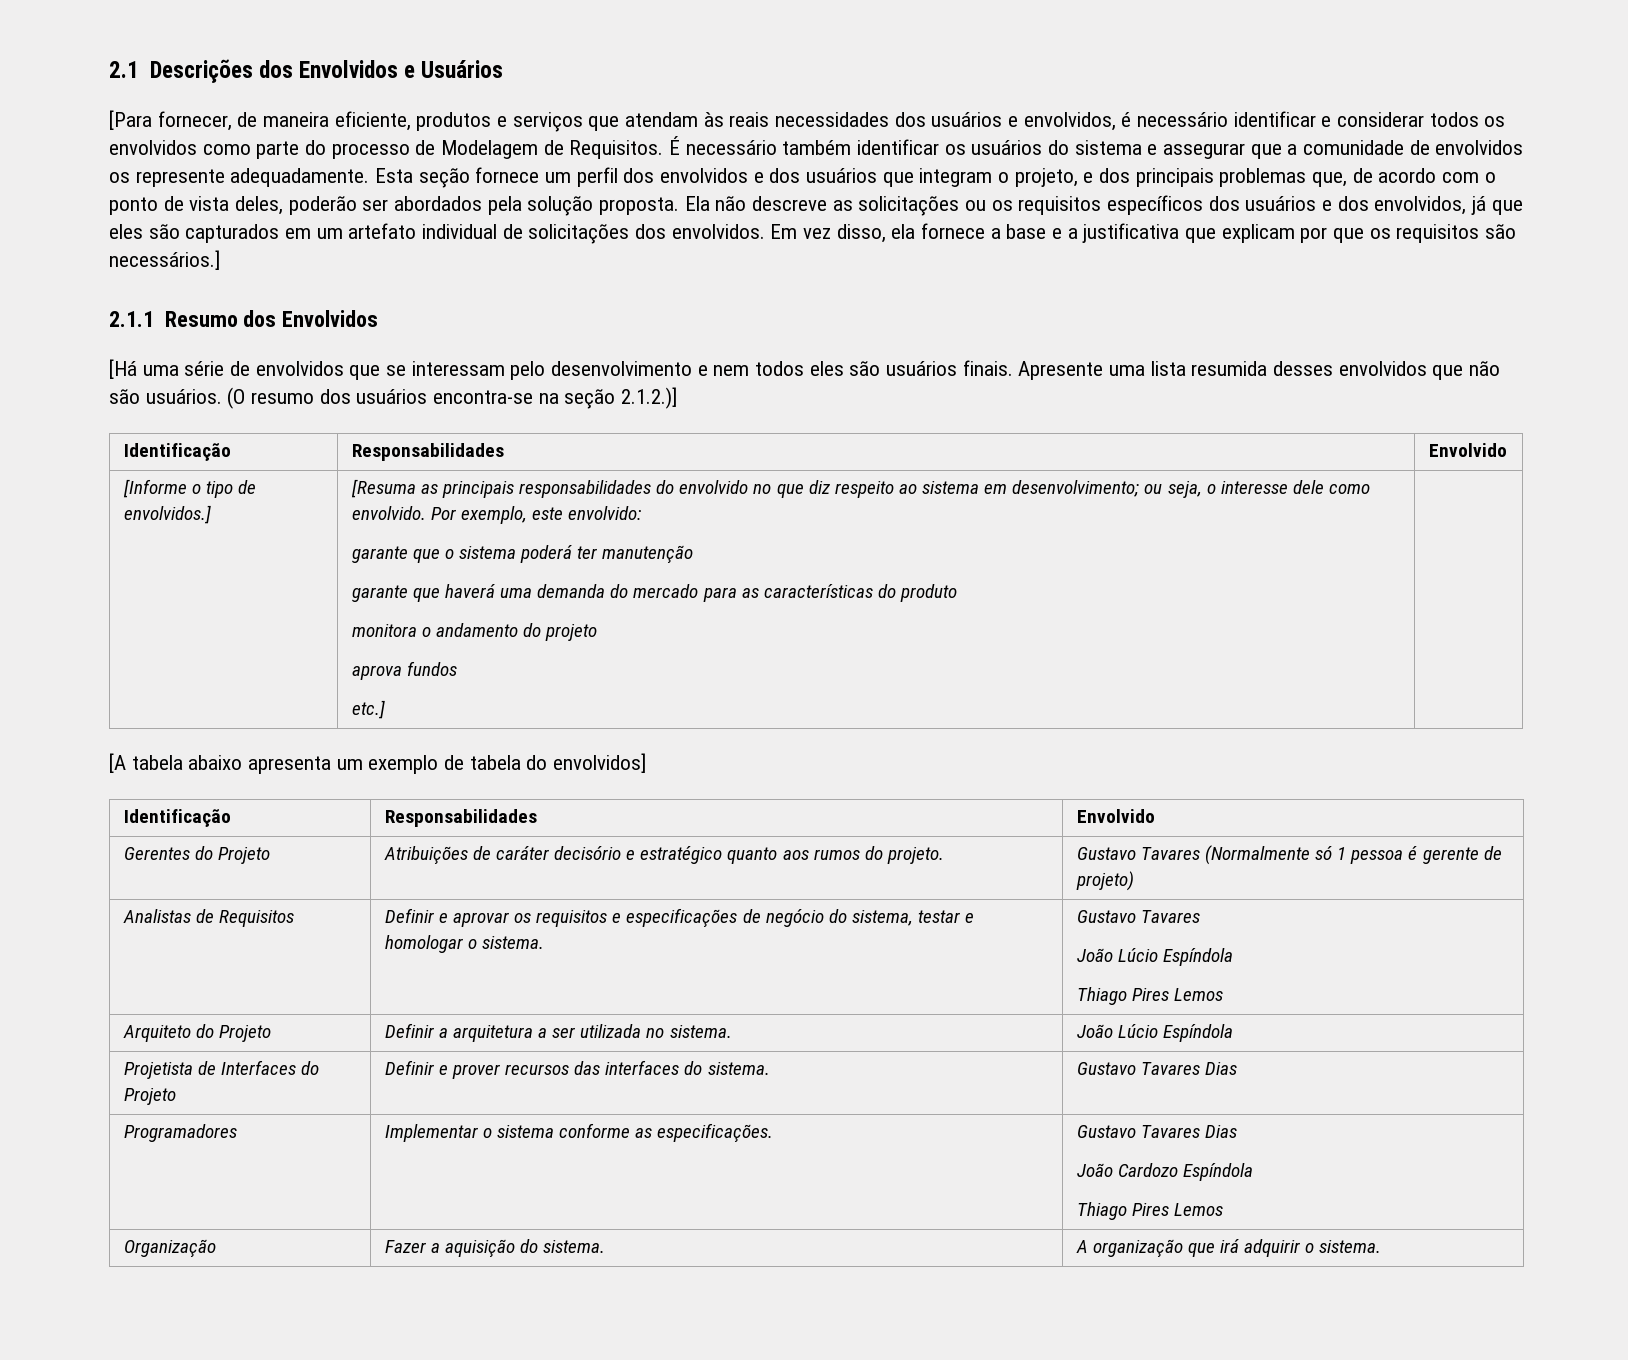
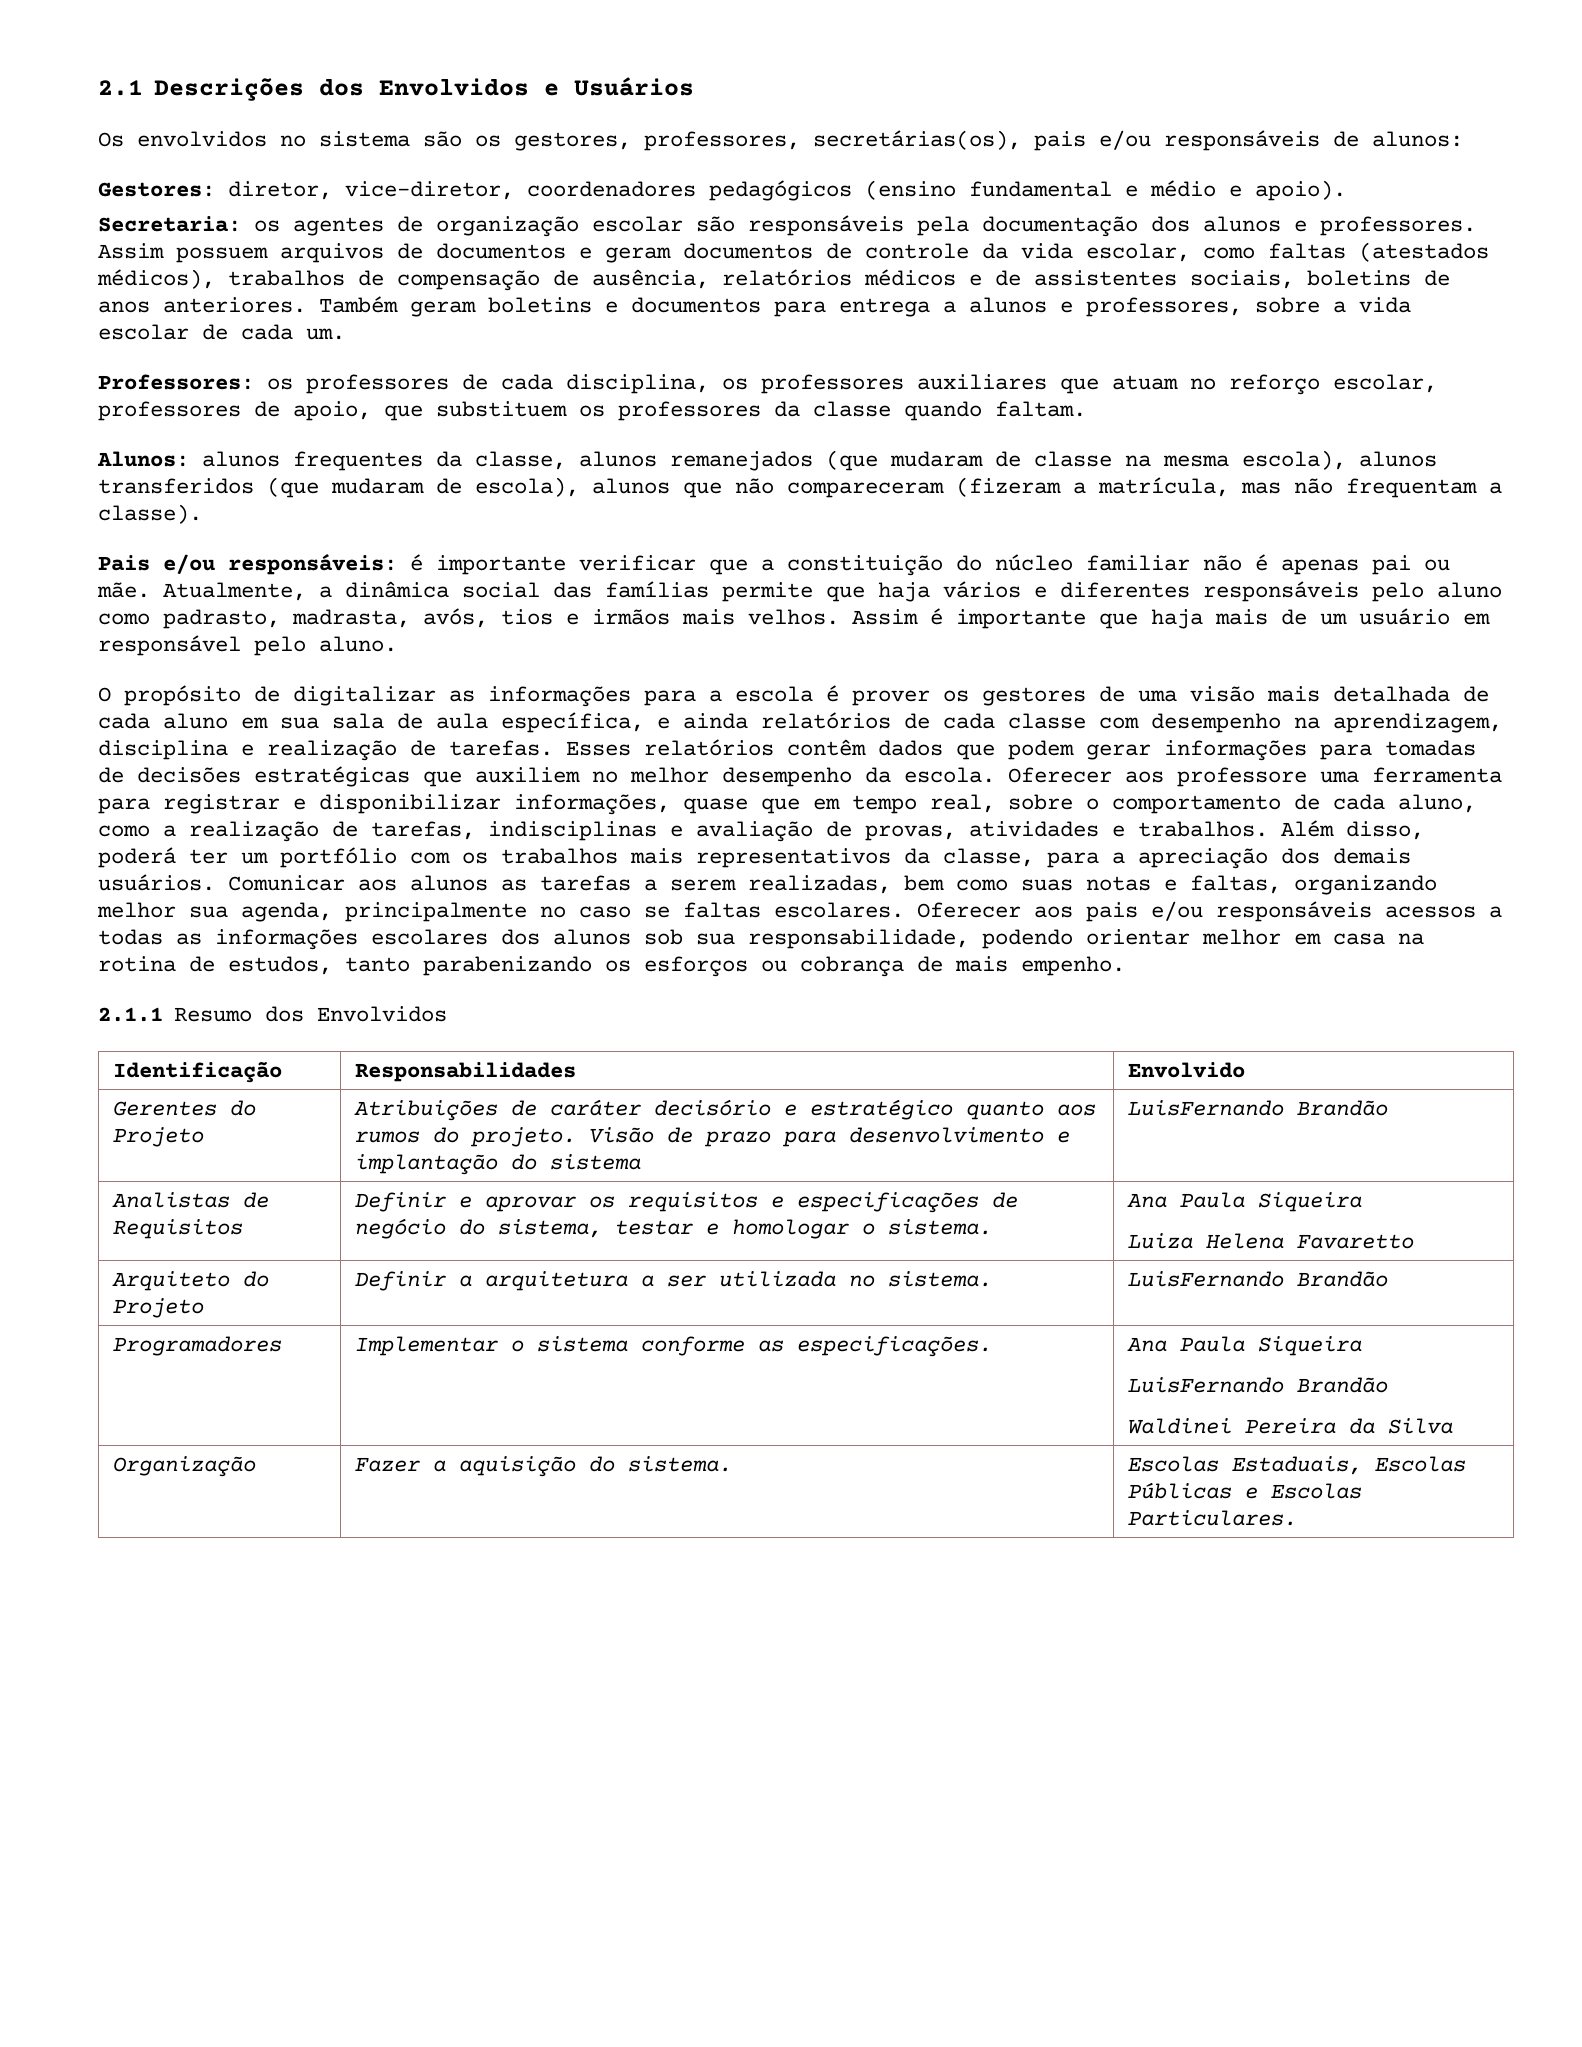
- [Para fornecer, de maneira eficiente, produtos e serviços que atendam às reais necessidades dos usuários e envolvidos, é necessário identificar e considerar todos os envolvidos como parte do processo de Modelagem de Requisitos. É necessário também identificar os usuários do sistema e assegurar que a comunidade de envolvidos os represente adequadamente. Esta seção fornece um perfil dos envolvidos e dos usuários que integram o projeto, e dos principais problemas que, de acordo com o ponto de vista deles, poderão ser abordados pela solução proposta. Ela não descreve as solicitações ou os requisitos específicos dos usuários e dos envolvidos, já que eles são capturados em um artefato individual de solicitações dos envolvidos. Em vez disso, ela fornece a base e a justificativa que explicam por que os requisitos são necessários.]
+ Os envolvidos no sistema são os gestores, professores, secretárias(os), pais e/ou responsáveis de alunos:
+ Gestores: diretor, vice-diretor, coordenadores pedagógicos (ensino fundamental e médio e apoio).
+ Secretaria: os agentes de organização escolar são responsáveis pela documentação dos alunos e professores. Assim possuem arquivos de documentos e geram documentos de controle da vida escolar, como faltas (atestados médicos), trabalhos de compensação de ausência, relatórios médicos e de assistentes sociais, boletins de anos anteriores. Também geram boletins e documentos para entrega a alunos e professores, sobre a vida escolar de cada um.
+ Professores: os professores de cada disciplina, os professores auxiliares que atuam no reforço escolar, professores de apoio, que substituem os professores da classe quando faltam.
+ Alunos: alunos frequentes da classe, alunos remanejados (que mudaram de classe na mesma escola), alunos transferidos (que mudaram de escola), alunos que não compareceram (fizeram a matrícula, mas não frequentam a classe).
+ Pais e/ou responsáveis: é importante verificar que a constituição do núcleo familiar não é apenas pai ou mãe. Atualmente, a dinâmica social das famílias permite que haja vários e diferentes responsáveis pelo aluno como padrasto, madrasta, avós, tios e irmãos mais velhos. Assim é importante que haja mais de um usuário em responsável pelo aluno.
+ O propósito de digitalizar as informações para a escola é prover os gestores de uma visão mais detalhada de cada aluno em sua sala de aula específica, e ainda relatórios de cada classe com desempenho na aprendizagem, disciplina e realização de tarefas. Esses relatórios contêm dados que podem gerar informações para tomadas de decisões estratégicas que auxiliem no melhor desempenho da escola. Oferecer aos professore uma ferramenta para registrar e disponibilizar informações, quase que em tempo real, sobre o comportamento de cada aluno, como a realização de tarefas, indisciplinas e avaliação de provas, atividades e trabalhos. Além disso, poderá ter um portfólio com os trabalhos mais representativos da classe, para a apreciação dos demais usuários. Comunicar aos alunos as tarefas a serem realizadas, bem como suas notas e faltas, organizando melhor sua agenda, principalmente no caso se faltas escolares. Oferecer aos pais e/ou responsáveis acessos a todas as informações escolares dos alunos sob sua responsabilidade, podendo orientar melhor em casa na rotina de estudos, tanto parabenizando os esforços ou cobrança de mais empenho.
  2.1.1 Resumo dos Envolvidos
- [Há uma série de envolvidos que se interessam pelo desenvolvimento e nem todos eles são usuários finais. Apresente uma lista resumida desses envolvidos que não são usuários. (O resumo dos usuários encontra-se na seção 2.1.2.)]
- Identificação | Responsabilidades | Envolvido
- [Informe o tipo de envolvidos.] | [Resuma as principais responsabilidades do envolvido no que diz respeito ao sistema em desenvolvimento; ou seja, o interesse dele como envolvido. Por exemplo, este envolvido:
- garante que o sistema poderá ter manutenção
- garante que haverá uma demanda do mercado para as características do produto
- monitora o andamento do projeto
- aprova fundos
- etc.] |
- [A tabela abaixo apresenta um exemplo de tabela do envolvidos]
- Gerentes do Projeto | Atribuições de caráter decisório e estratégico quanto aos rumos do projeto. | Gustavo Tavares (Normalmente só 1 pessoa é gerente de projeto)
+ Gerentes do Projeto | Atribuições de caráter decisório e estratégico quanto aos rumos do projeto. Visão de prazo para desenvolvimento e implantação do sistema | LuisFernando Brandão
- Analistas de Requisitos | Definir e aprovar os requisitos e especificações de negócio do sistema, testar e homologar o sistema. | Gustavo Tavares
- João Lúcio Espíndola
- Thiago Pires Lemos
+ Analistas de Requisitos | Definir e aprovar os requisitos e especificações de negócio do sistema, testar e homologar o sistema. | Ana Paula Siqueira
+ Luiza Helena Favaretto
- Arquiteto do Projeto | Definir a arquitetura a ser utilizada no sistema. | João Lúcio Espíndola
- Projetista de Interfaces do Projeto | Definir e prover recursos das interfaces do sistema. | Gustavo Tavares Dias
+ Arquiteto do Projeto | Definir a arquitetura a ser utilizada no sistema. | LuisFernando Brandão
- Programadores | Implementar o sistema conforme as especificações. | Gustavo Tavares Dias
- João Cardozo Espíndola
- Thiago Pires Lemos
+ Programadores | Implementar o sistema conforme as especificações. | Ana Paula Siqueira
+ LuisFernando Brandão
+ Waldinei Pereira da Silva
- Organização | Fazer a aquisição do sistema. | A organização que irá adquirir o sistema.
+ Organização | Fazer a aquisição do sistema. | Escolas Estaduais, Escolas Públicas e Escolas Particulares.

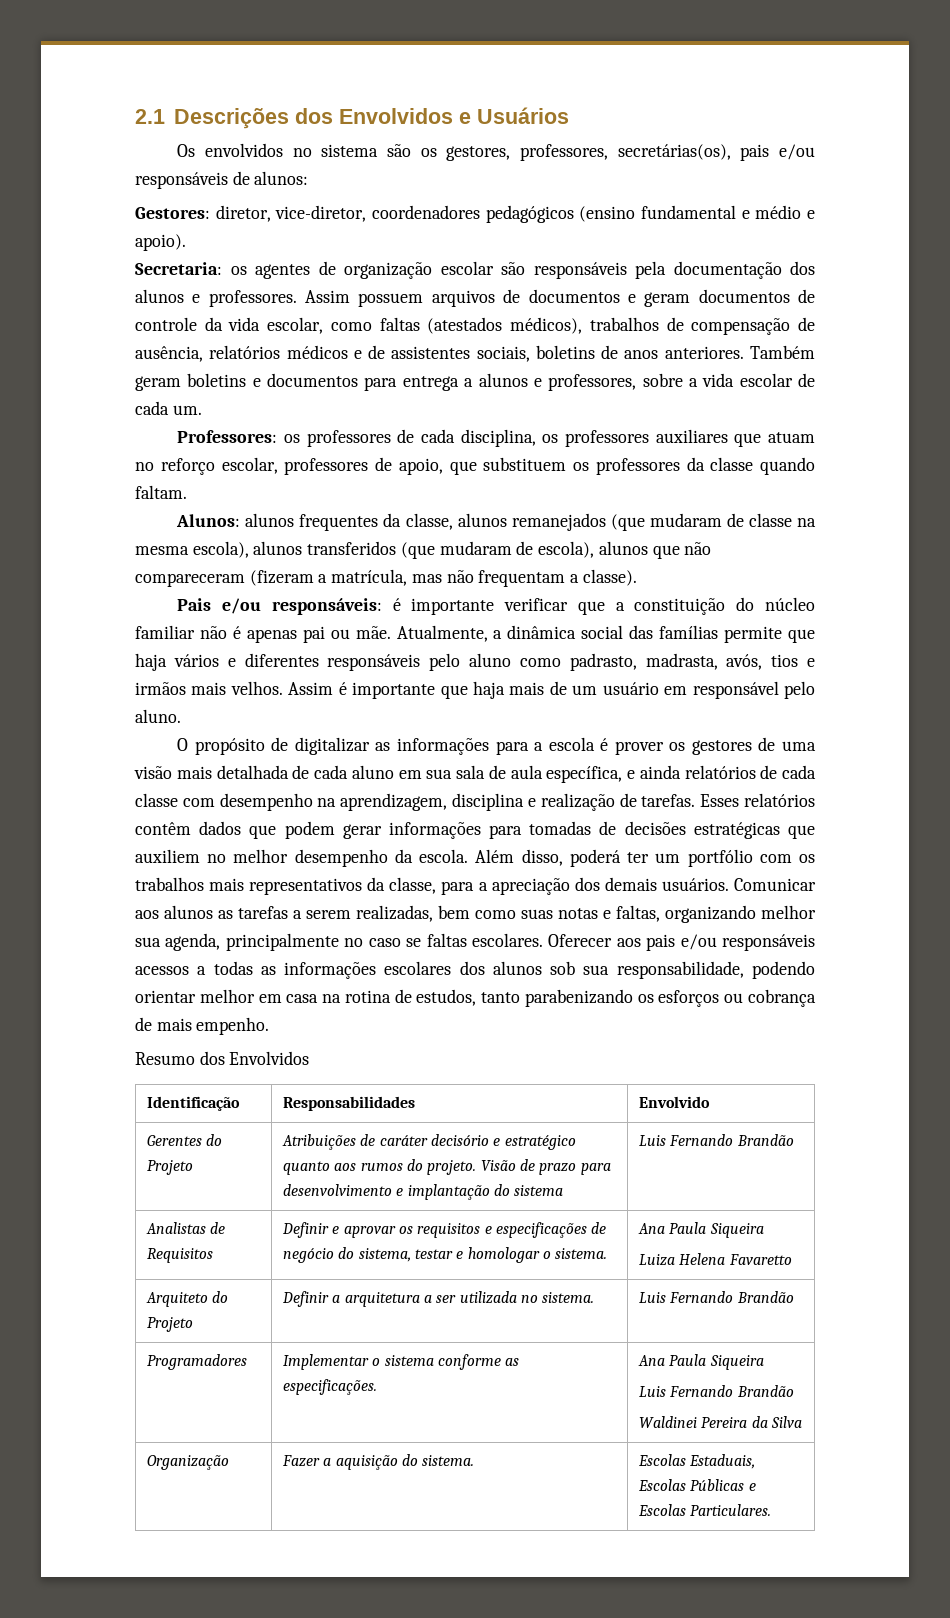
- Oferecer aos professore uma ferramenta para registrar e disponibilizar informações, quase que em tempo real, sobre o comportamento de cada aluno, como a realização de tarefas, indisciplinas e avaliação de provas, atividades e trabalhos.
- 2.1.1 Resumo dos Envolvidos
+ Resumo dos Envolvidos
- Gerentes do Projeto | Atribuições de caráter decisório e estratégico quanto aos rumos do projeto. Visão de prazo para desenvolvimento e implantação do sistema | LuisFernando Brandão
+ Gerentes do Projeto | Atribuições de caráter decisório e estratégico quanto aos rumos do projeto. Visão de prazo para desenvolvimento e implantação do sistema | Luis Fernando Brandão
- Arquiteto do Projeto | Definir a arquitetura a ser utilizada no sistema. | LuisFernando Brandão
+ Arquiteto do Projeto | Definir a arquitetura a ser utilizada no sistema. | Luis Fernando Brandão
  Programadores | Implementar o sistema conforme as especificações. | Ana Paula Siqueira
- LuisFernando Brandão
+ Luis Fernando Brandão

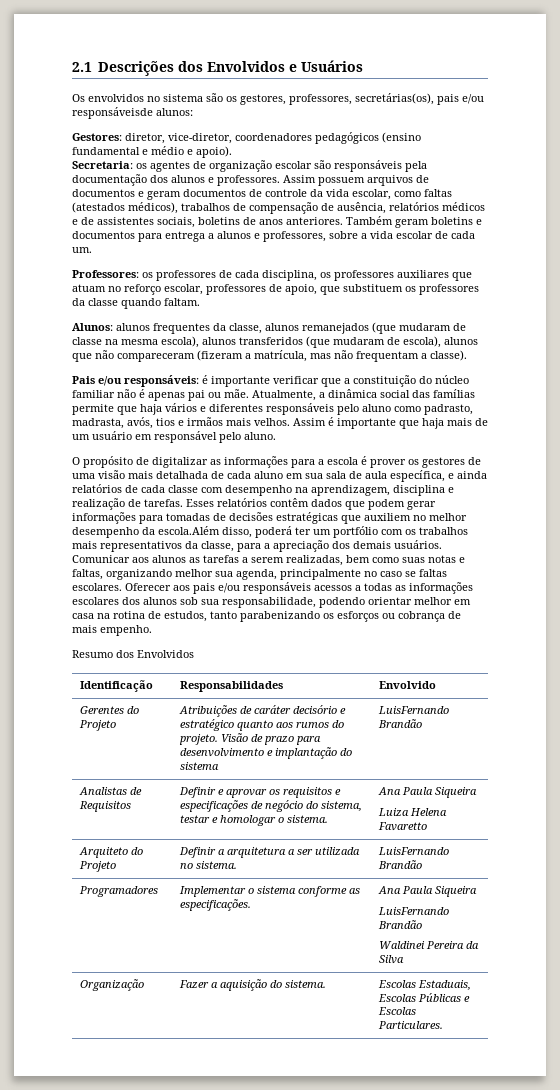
- Os envolvidos no sistema são os gestores, professores, secretárias(os), pais e/ou responsáveis de alunos:
+ Os envolvidos no sistema são os gestores, professores, secretárias(os), pais e/ou responsáveisde alunos:
- Esses relatórios contêm dados que podem gerar informações para tomadas de decisões estratégicas que auxiliem no melhor desempenho da escola. Além disso, poderá ter um portfólio com os trabalhos mais representativos da classe, para a apreciação dos demais usuários.
+ Esses relatórios contêm dados que podem gerar informações para tomadas de decisões estratégicas que auxiliem no melhor desempenho da escola.Além disso, poderá ter um portfólio com os trabalhos mais representativos da classe, para a apreciação dos demais usuários.
- Gerentes do Projeto | Atribuições de caráter decisório e estratégico quanto aos rumos do projeto. Visão de prazo para desenvolvimento e implantação do sistema | Luis Fernando Brandão
+ Gerentes do Projeto | Atribuições de caráter decisório e estratégico quanto aos rumos do projeto. Visão de prazo para desenvolvimento e implantação do sistema | LuisFernando Brandão
- Arquiteto do Projeto | Definir a arquitetura a ser utilizada no sistema. | Luis Fernando Brandão
+ Arquiteto do Projeto | Definir a arquitetura a ser utilizada no sistema. | LuisFernando Brandão
  Programadores | Implementar o sistema conforme as especificações. | Ana Paula Siqueira
- Luis Fernando Brandão
+ LuisFernando Brandão

